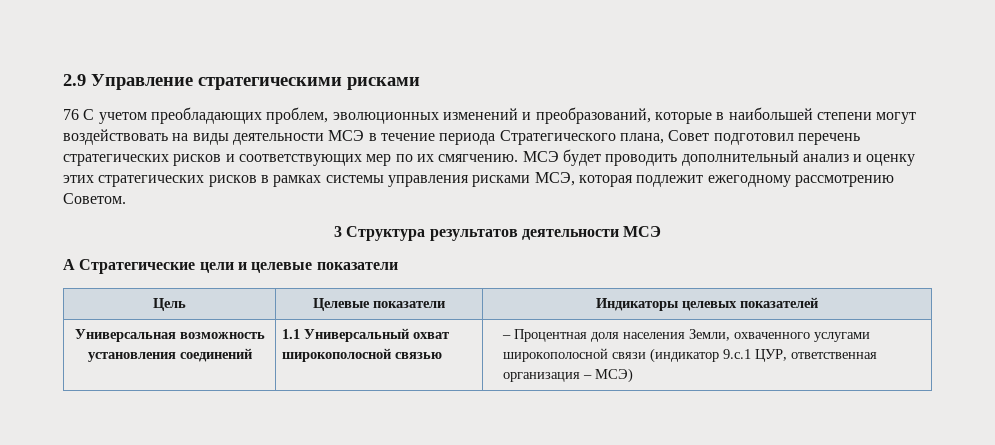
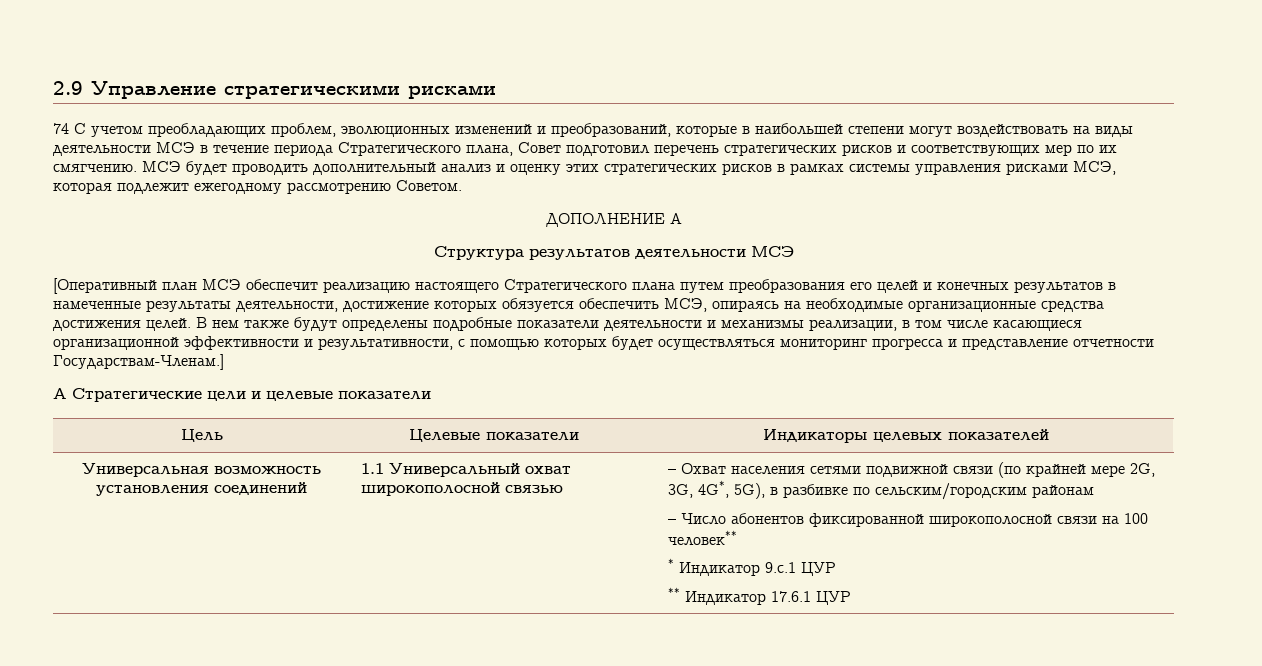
- 76 С учетом преобладающих проблем, эволюционных изменений и преобразований, которые в наибольшей степени могут воздействовать на виды деятельности МСЭ в течение периода Стратегического плана, Совет подготовил перечень стратегических рисков и соответствующих мер по их смягчению.
+ 74 С учетом преобладающих проблем, эволюционных изменений и преобразований, которые в наибольшей степени могут воздействовать на виды деятельности МСЭ в течение периода Стратегического плана, Совет подготовил перечень стратегических рисков и соответствующих мер по их смягчению.
- 3 Структура результатов деятельности МСЭ
+ ДОПОЛНЕНИЕ А
+ Структура результатов деятельности МСЭ
+ [Оперативный план МСЭ обеспечит реализацию настоящего Стратегического плана путем преобразования его целей и конечных результатов в намеченные результаты деятельности, достижение которых обязуется обеспечить МСЭ, опираясь на необходимые организационные средства достижения целей. В нем также будут определены подробные показатели деятельности и механизмы реализации, в том числе касающиеся организационной эффективности и результативности, с помощью которых будет осуществляться мониторинг прогресса и представление отчетности Государствам-Членам.]
- – Процентная доля населения Земли, охваченного услугами широкополосной связи (индикатор 9.c.1 ЦУР, ответственная организация – МСЭ)
+ – Охват населения сетями подвижной связи (по крайней мере 2G, 3G, 4G*, 5G), в разбивке по сельским/городским районам
+ – Число абонентов фиксированной широкополосной связи на 100 человек**
+ * Индикатор 9.c.1 ЦУР
+ ** Индикатор 17.6.1 ЦУР

